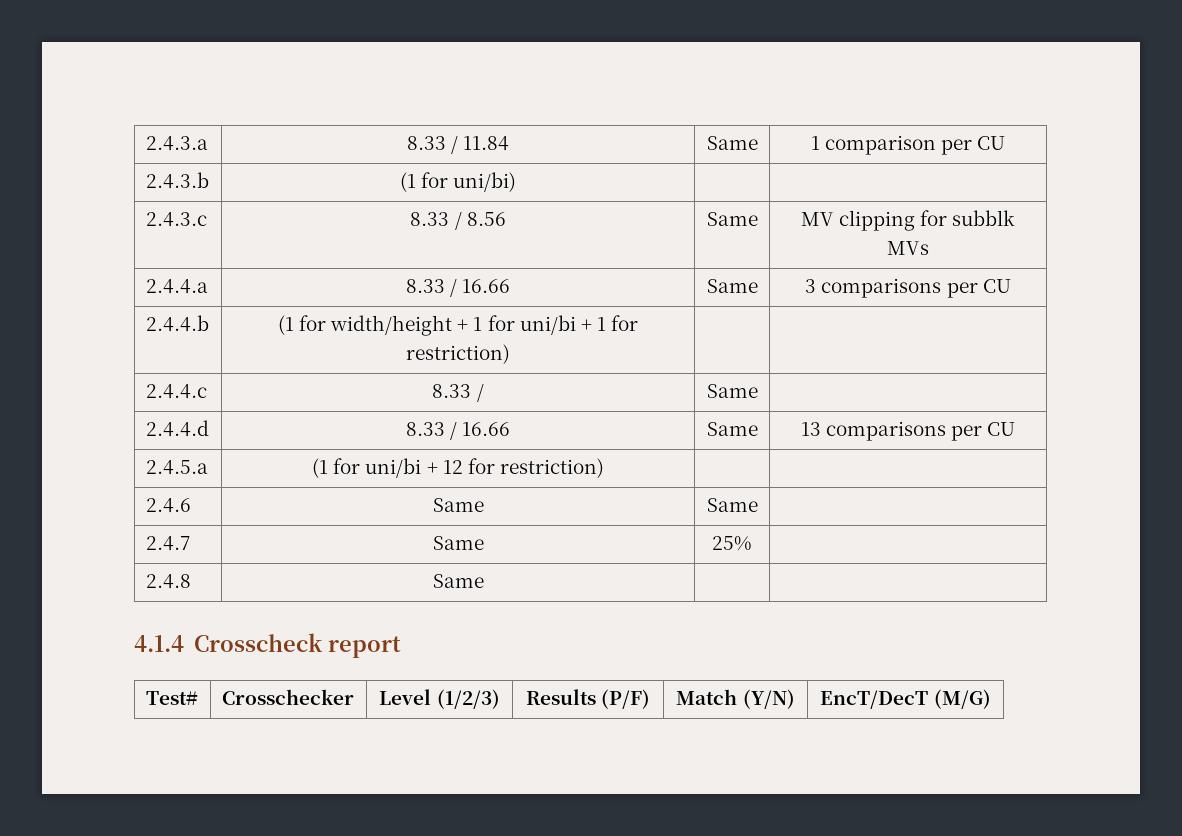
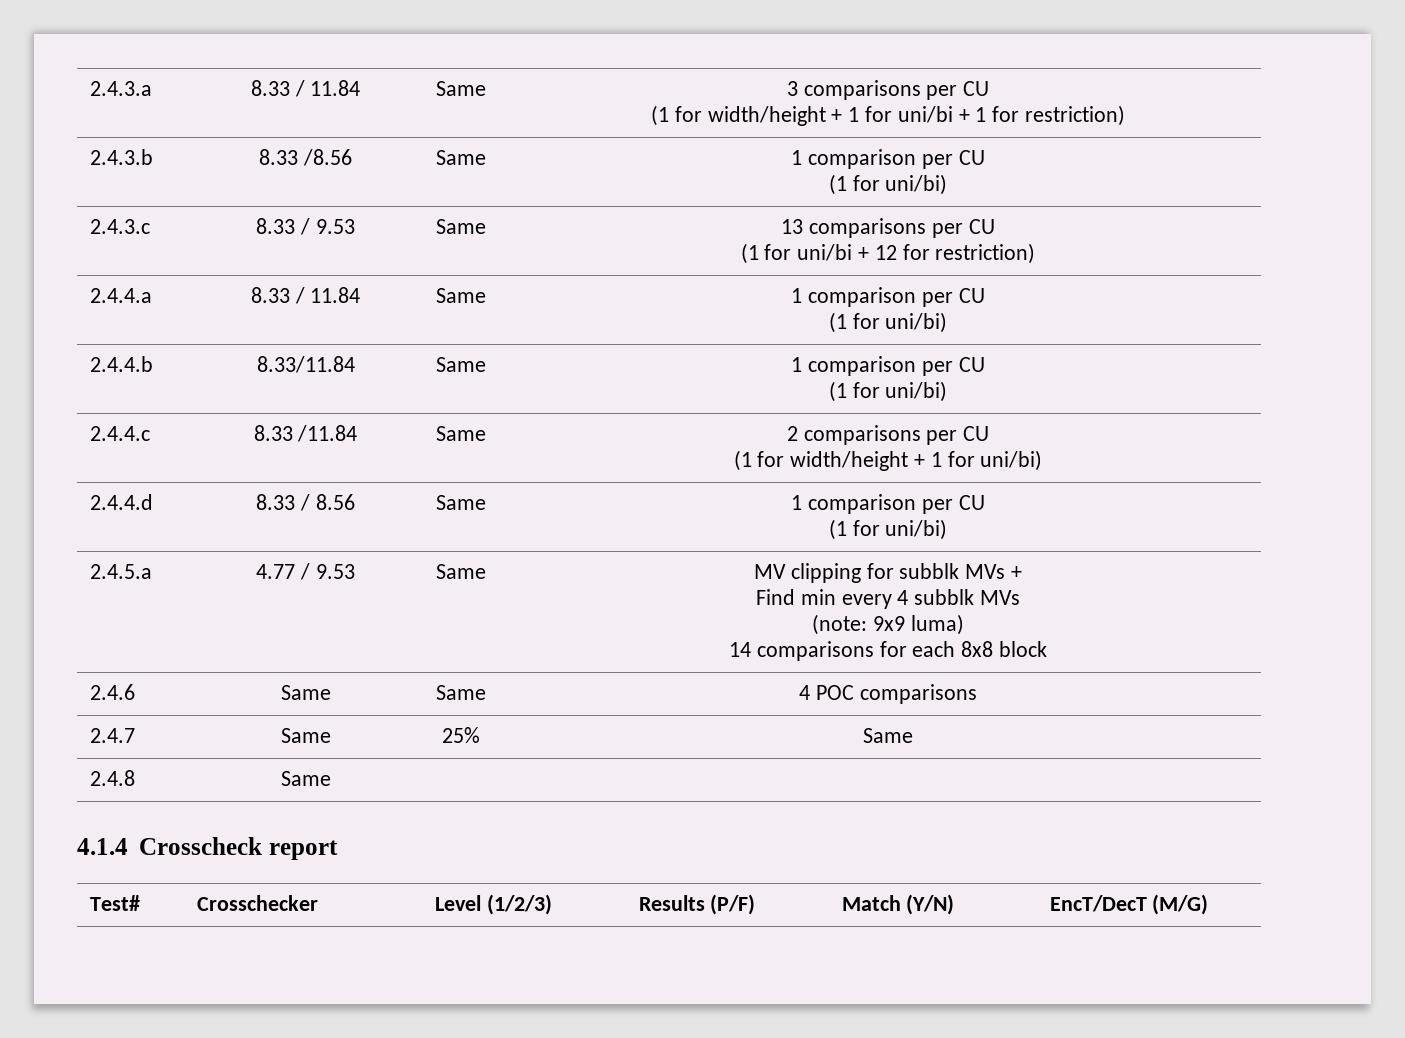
- 2.4.3.a | 8.33 / 11.84 | Same | 1 comparison per CU
- 2.4.3.b | (1 for uni/bi) | |
- 2.4.3.c | 8.33 / 8.56 | Same | MV clipping for subblk MVs
- 2.4.4.a | 8.33 / 16.66 | Same | 3 comparisons per CU
- 2.4.4.b | (1 for width/height + 1 for uni/bi + 1 for restriction) | |
- 2.4.4.c | 8.33 / | Same |
- 2.4.4.d | 8.33 / 16.66 | Same | 13 comparisons per CU
- 2.4.5.a | (1 for uni/bi + 12 for restriction) | |
+ 2.4.3.a | 8.33 / 11.84 | Same | 3 comparisons per CU
+ (1 for width/height + 1 for uni/bi + 1 for restriction)
+ 2.4.3.b | 8.33 /8.56 | Same | 1 comparison per CU
+ (1 for uni/bi)
+ 2.4.3.c | 8.33 / 9.53 | Same | 13 comparisons per CU
+ (1 for uni/bi + 12 for restriction)
+ 2.4.4.a | 8.33 / 11.84 | Same | 1 comparison per CU
+ (1 for uni/bi)
+ 2.4.4.b | 8.33/11.84 | Same | 1 comparison per CU
+ (1 for uni/bi)
+ 2.4.4.c | 8.33 /11.84 | Same | 2 comparisons per CU
+ (1 for width/height + 1 for uni/bi)
+ 2.4.4.d | 8.33 / 8.56 | Same | 1 comparison per CU
+ (1 for uni/bi)
+ 2.4.5.a | 4.77 / 9.53 | Same | MV clipping for subblk MVs +
+ Find min every 4 subblk MVs
+ (note: 9x9 luma)
+ 14 comparisons for each 8x8 block
- 2.4.6 | Same | Same |
+ 2.4.6 | Same | Same | 4 POC comparisons
- 2.4.7 | Same | 25% |
+ 2.4.7 | Same | 25% | Same

